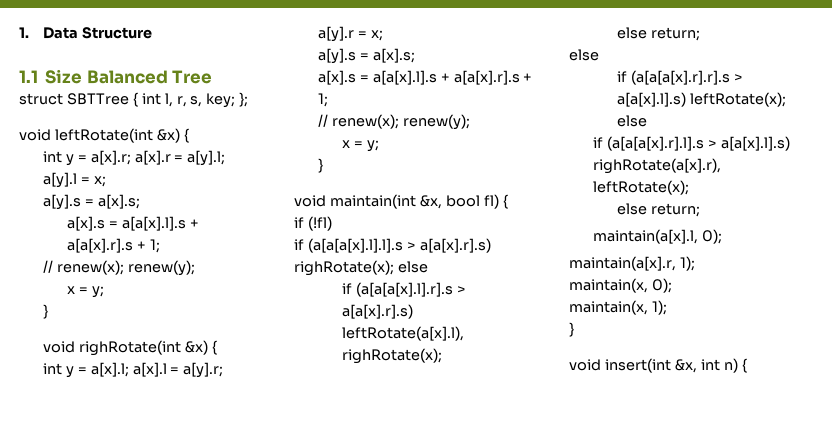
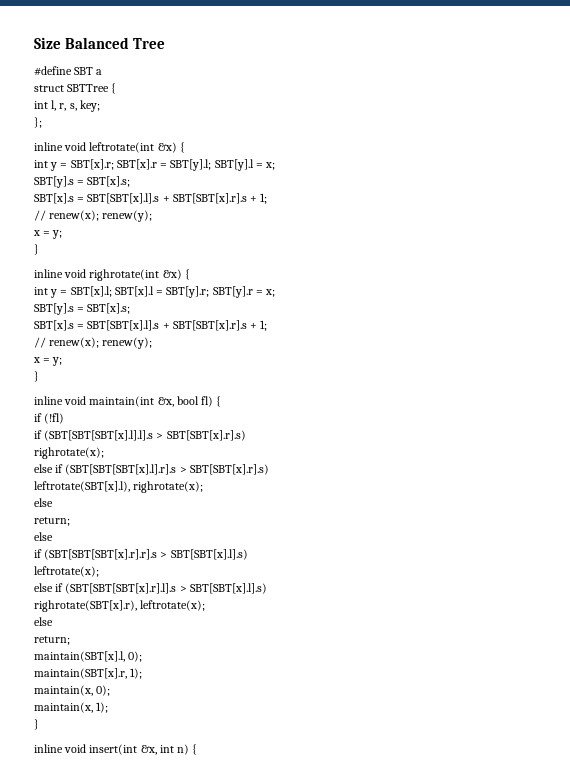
- 1. Data Structure
- 1.1 Size Balanced Tree
+ Size Balanced Tree
+ #define SBT a
- struct SBTTree { int l, r, s, key; };
+ struct SBTTree {
+ int l, r, s, key;
+ };
- void leftRotate(int &x) {
- int y = a[x].r; a[x].r = a[y].l; a[y].l = x;
- a[y].s = a[x].s;
- a[x].s = a[a[x].l].s + a[a[x].r].s + 1;
+ inline void leftrotate(int &x) {
+ int y = SBT[x].r; SBT[x].r = SBT[y].l; SBT[y].l = x;
+ SBT[y].s = SBT[x].s;
+ SBT[x].s = SBT[SBT[x].l].s + SBT[SBT[x].r].s + 1;
  // renew(x); renew(y);
  x = y;
  }
- void righRotate(int &x) {
- int y = a[x].l; a[x].l = a[y].r; a[y].r = x;
- a[y].s = a[x].s;
- a[x].s = a[a[x].l].s + a[a[x].r].s + 1;
+ inline void righrotate(int &x) {
+ int y = SBT[x].l; SBT[x].l = SBT[y].r; SBT[y].r = x;
+ SBT[y].s = SBT[x].s;
+ SBT[x].s = SBT[SBT[x].l].s + SBT[SBT[x].r].s + 1;
  // renew(x); renew(y);
  x = y;
  }
- void maintain(int &x, bool fl) {
+ inline void maintain(int &x, bool fl) {
- if (a[a[a[x].l].l].s > a[a[x].r].s) righRotate(x); else
- if (a[a[a[x].l].r].s > a[a[x].r].s) leftRotate(a[x].l), righRotate(x);
- else return;
+ if (SBT[SBT[SBT[x].l].l].s > SBT[SBT[x].r].s)
+ righrotate(x);
+ else if (SBT[SBT[SBT[x].l].r].s > SBT[SBT[x].r].s)
+ leftrotate(SBT[x].l), righrotate(x);
  else
- if (a[a[a[x].r].r].s > a[a[x].l].s) leftRotate(x); else
- if (a[a[a[x].r].l].s > a[a[x].l].s) righRotate(a[x].r), leftRotate(x);
- else return;
- maintain(a[x].l, 0);
- maintain(a[x].r, 1);
+ return;
+ else
+ if (SBT[SBT[SBT[x].r].r].s > SBT[SBT[x].l].s)
+ leftrotate(x);
+ else if (SBT[SBT[SBT[x].r].l].s > SBT[SBT[x].l].s)
+ righrotate(SBT[x].r), leftrotate(x);
+ else
+ return;
+ maintain(SBT[x].l, 0);
+ maintain(SBT[x].r, 1);
- void insert(int &x, int n) {
+ inline void insert(int &x, int n) {

